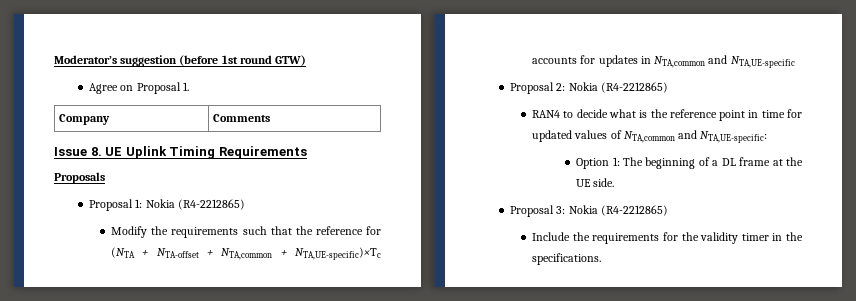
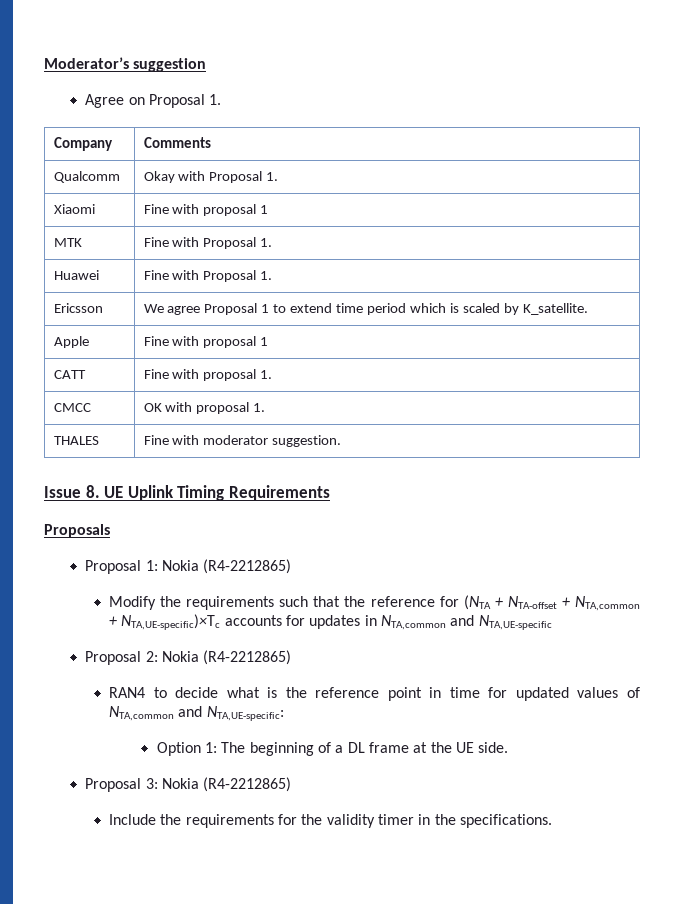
- Moderator’s suggestion (before 1st round GTW)
+ Moderator’s suggestion
+ Qualcomm | Okay with Proposal 1.
+ Xiaomi | Fine with proposal 1
+ MTK | Fine with Proposal 1.
+ Huawei | Fine with Proposal 1.
+ Ericsson | We agree Proposal 1 to extend time period which is scaled by K_satellite.
+ Apple | Fine with proposal 1
+ CATT | Fine with proposal 1.
+ CMCC | OK with proposal 1.
+ THALES | Fine with moderator suggestion.

